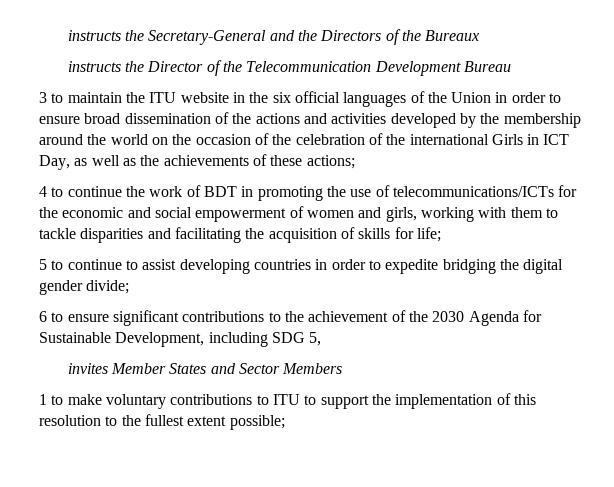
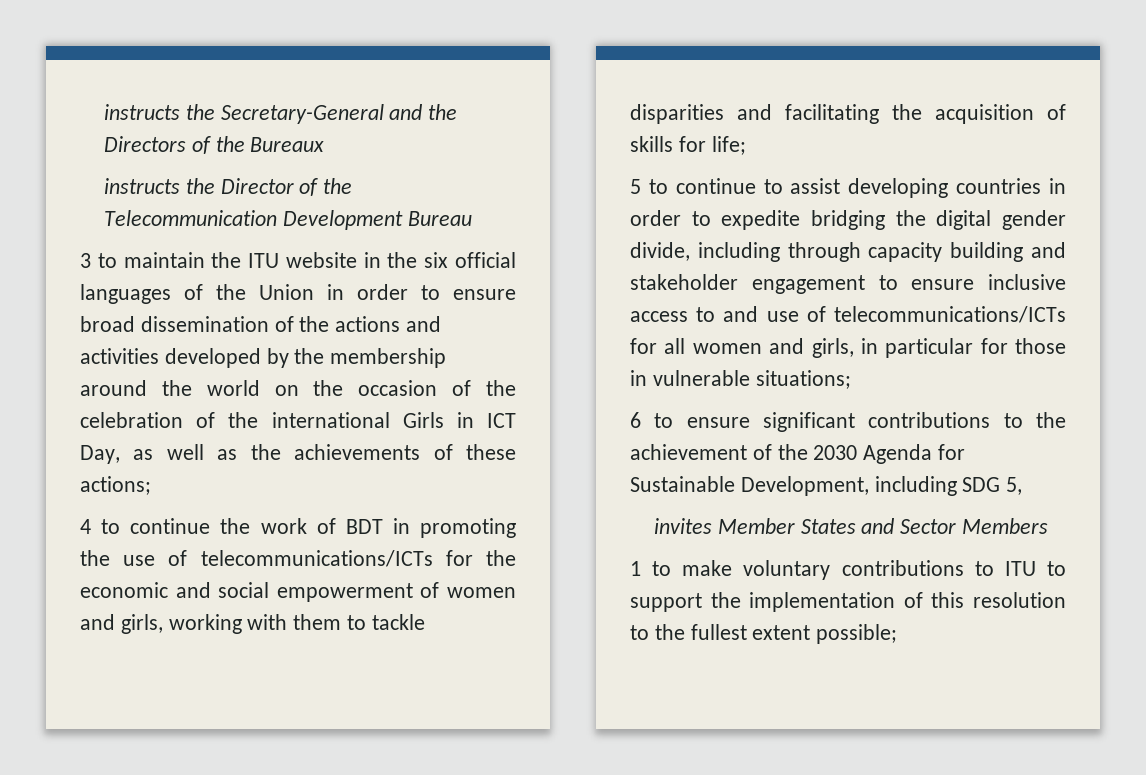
- 5 to continue to assist developing countries in order to expedite bridging the digital gender divide;
+ 5 to continue to assist developing countries in order to expedite bridging the digital gender divide, including through capacity building and stakeholder engagement to ensure inclusive access to and use of telecommunications/ICTs for all women and girls, in particular for those in vulnerable situations;

